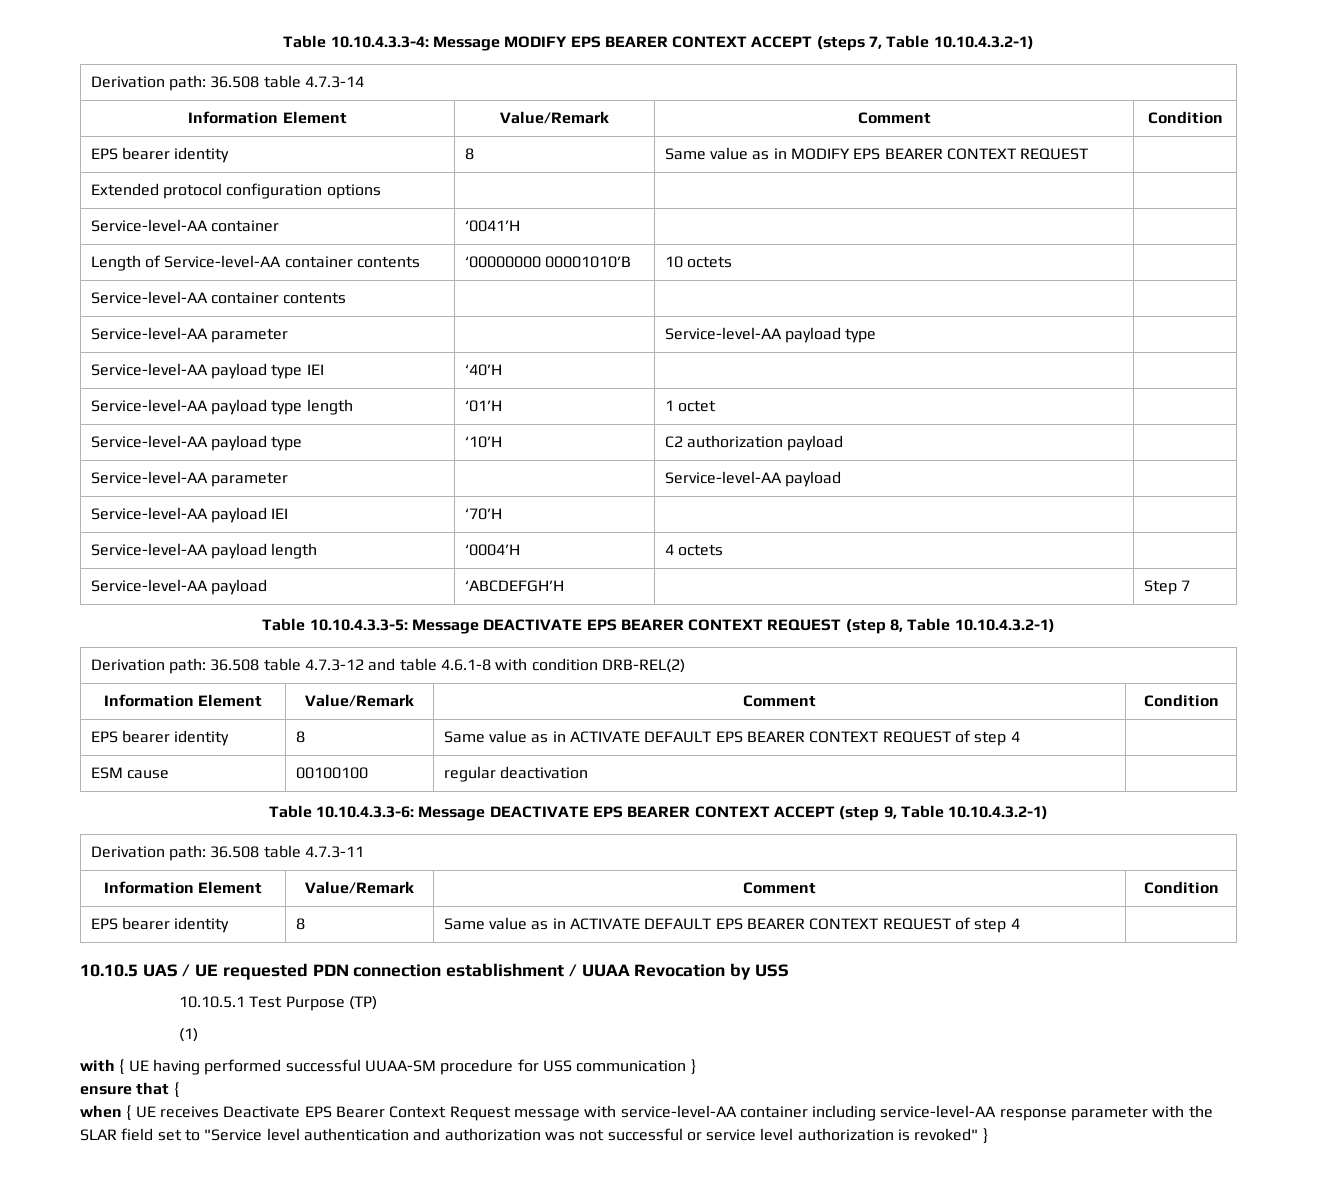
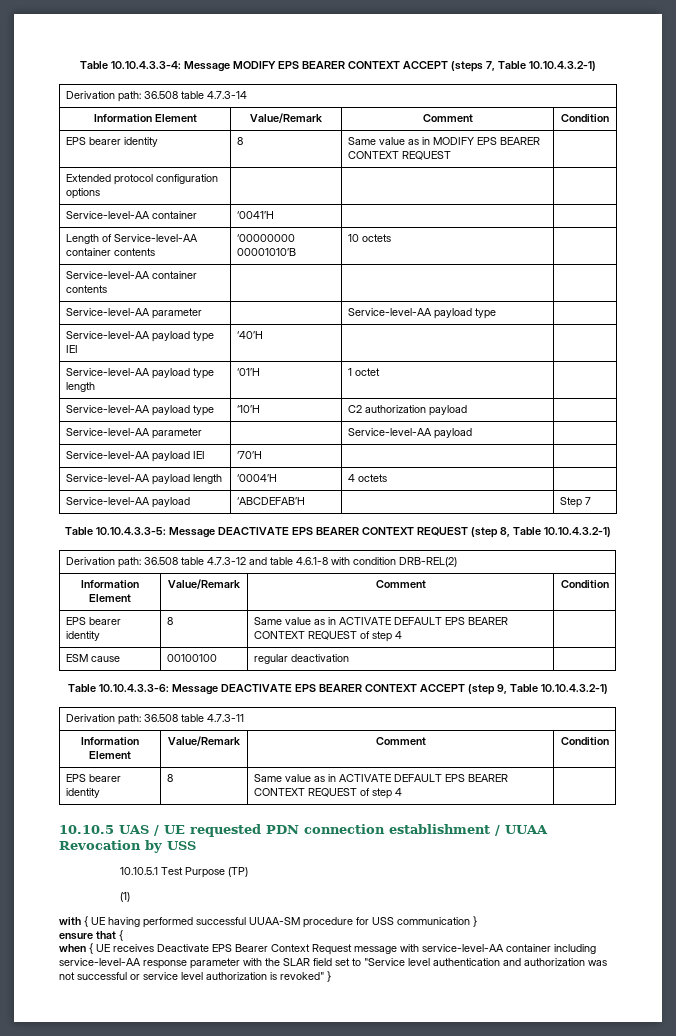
- Service-level-AA payload | ‘ABCDEFGH’H | | Step 7
+ Service-level-AA payload | ‘ABCDEFAB’H | | Step 7

